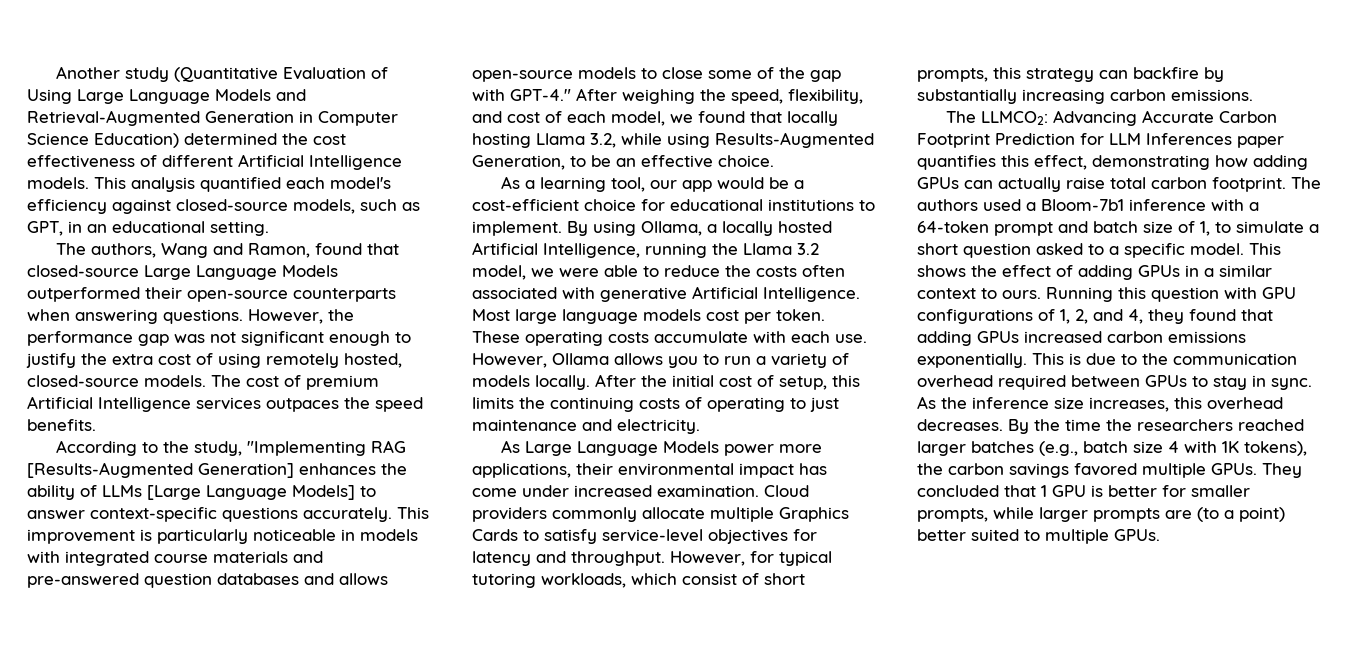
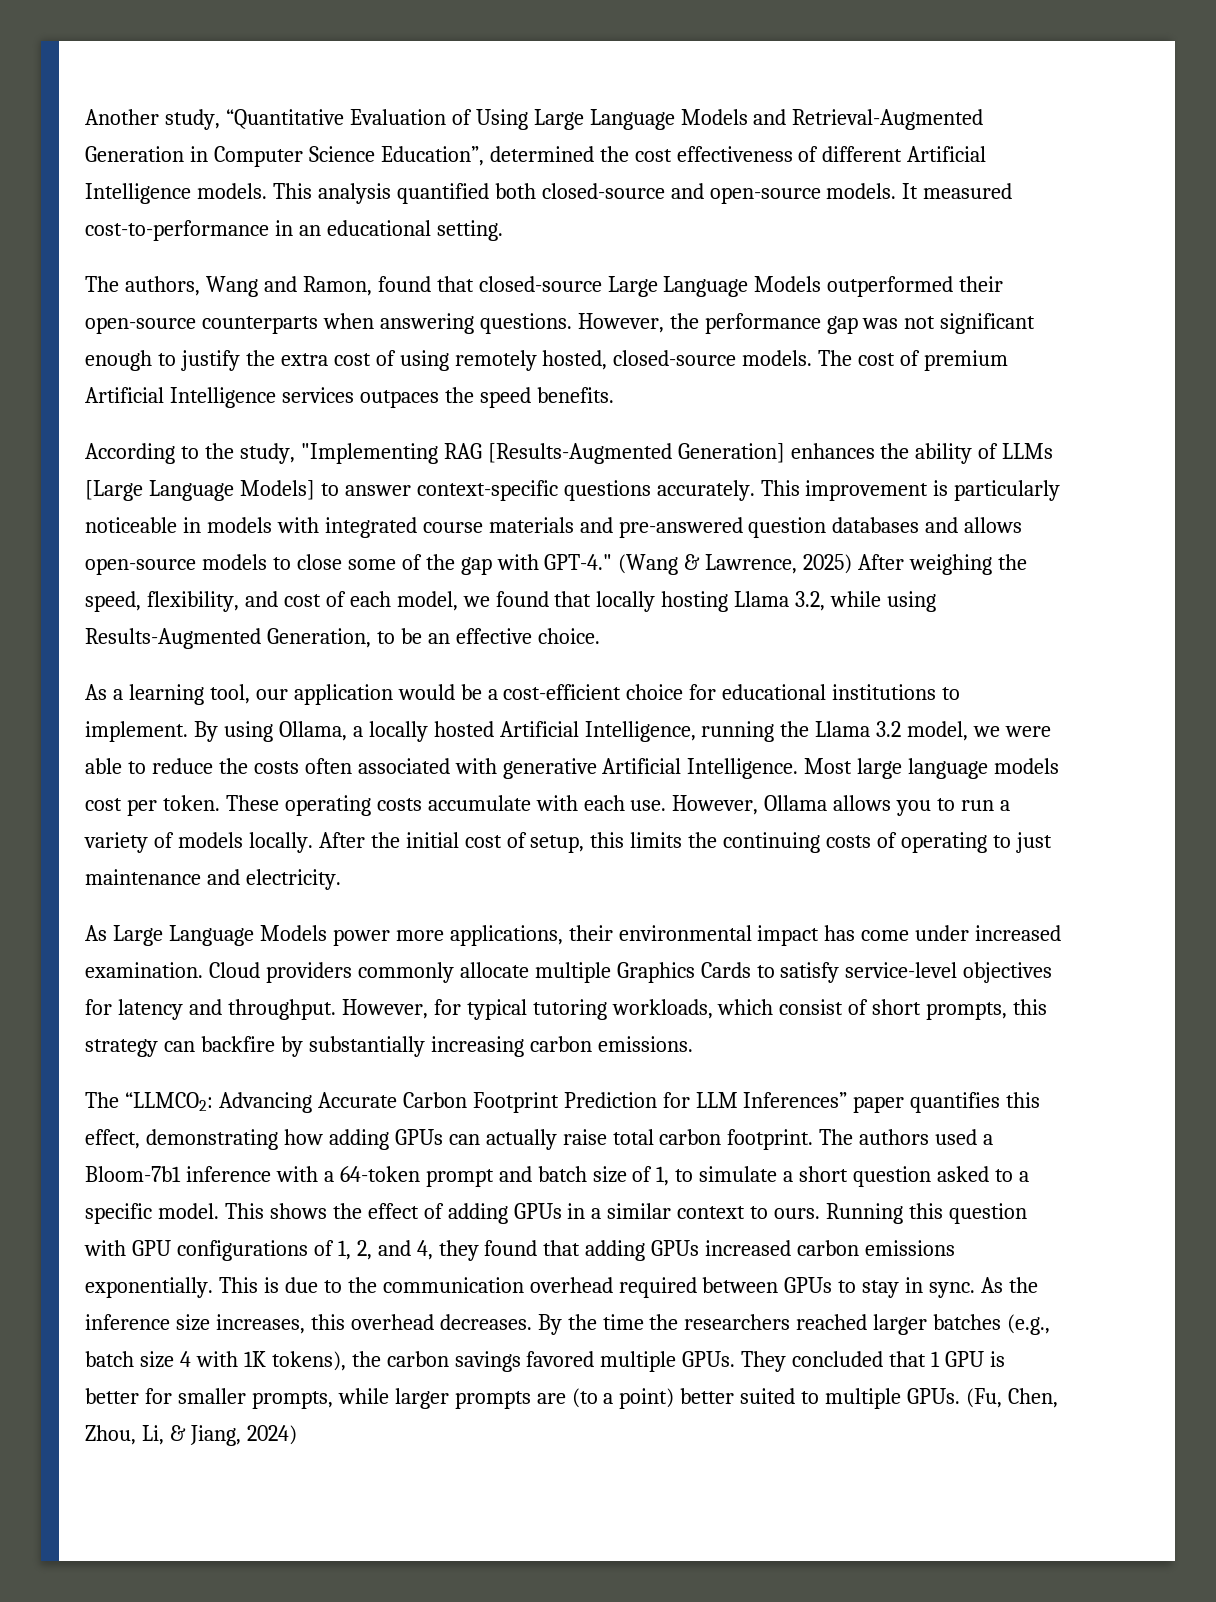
- Another study (Quantitative Evaluation of Using Large Language Models and Retrieval-Augmented Generation in Computer Science Education) determined the cost effectiveness of different Artificial Intelligence models.
+ Another study, “Quantitative Evaluation of Using Large Language Models and Retrieval-Augmented Generation in Computer Science Education”, determined the cost effectiveness of different Artificial Intelligence models.
- This analysis quantified each model's efficiency against closed-source models, such as GPT, in an educational setting.
+ This analysis quantified both closed-source and open-source models. It measured cost-to-performance in an educational setting.
- After weighing the speed, flexibility, and cost of each model, we found that locally hosting Llama 3.2, while using Results-Augmented Generation, to be an effective choice.
+ (Wang & Lawrence, 2025) After weighing the speed, flexibility, and cost of each model, we found that locally hosting Llama 3.2, while using Results-Augmented Generation, to be an effective choice.
- As a learning tool, our app would be a cost-efficient choice for educational institutions to implement.
+ As a learning tool, our application would be a cost-efficient choice for educational institutions to implement.
- The LLMCO2: Advancing Accurate Carbon Footprint Prediction for LLM Inferences paper quantifies this effect, demonstrating how adding GPUs can actually raise total carbon footprint.
+ The “LLMCO2: Advancing Accurate Carbon Footprint Prediction for LLM Inferences” paper quantifies this effect, demonstrating how adding GPUs can actually raise total carbon footprint.
+ (Fu, Chen, Zhou, Li, & Jiang, 2024)

